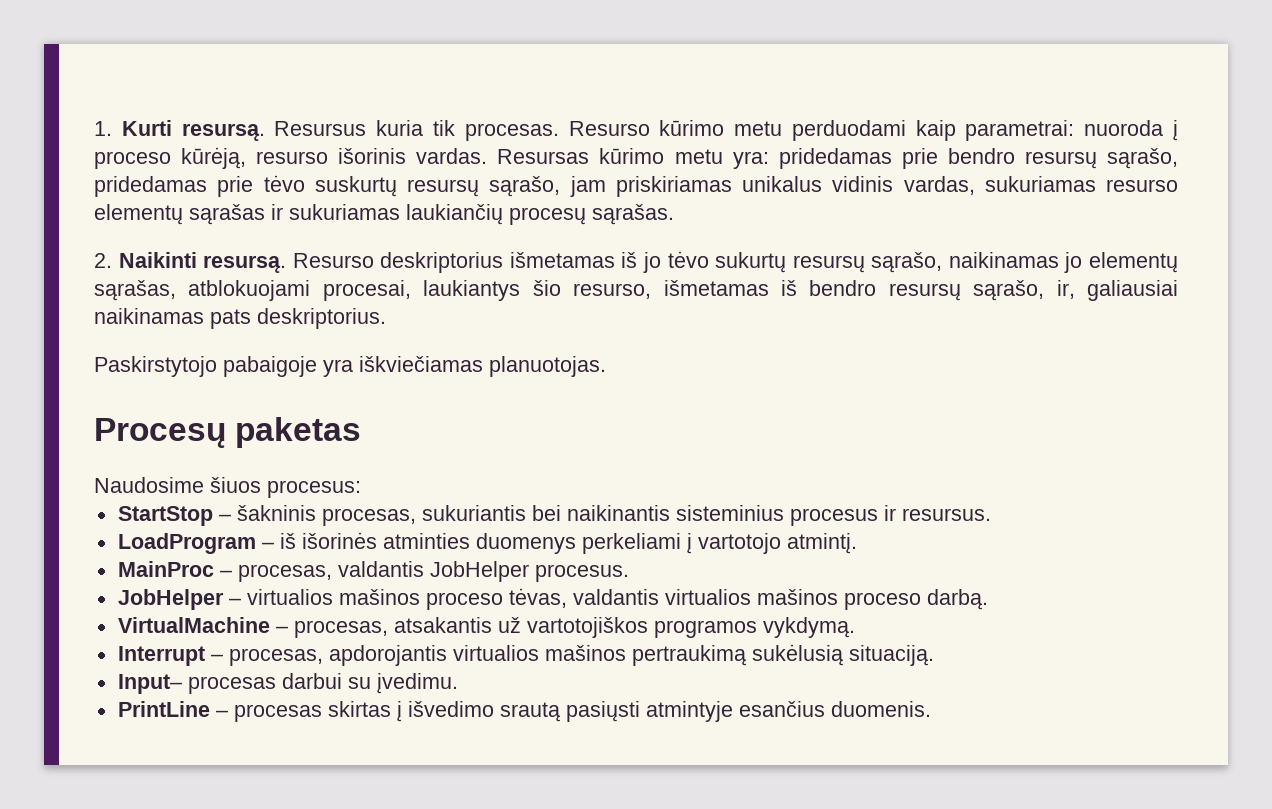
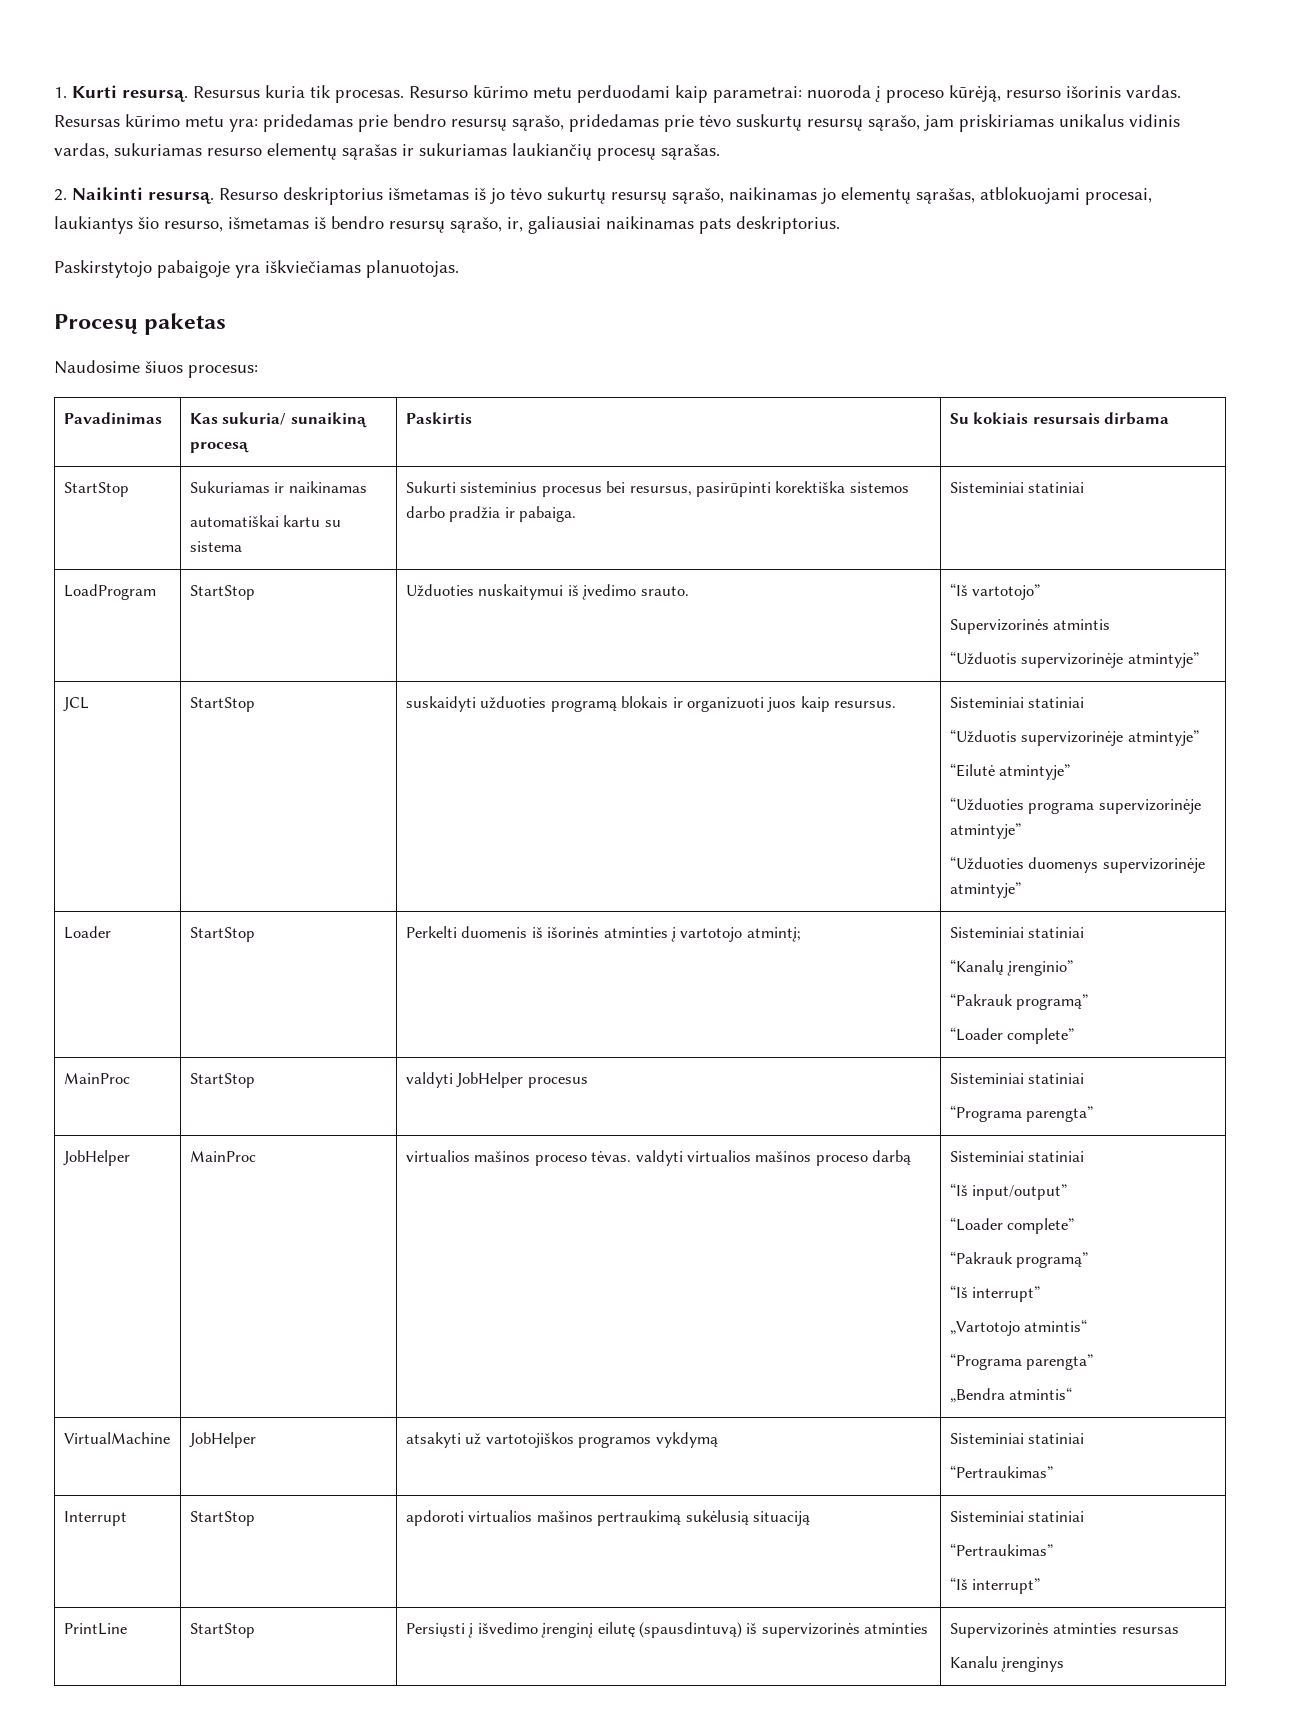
- StartStop – šakninis procesas, sukuriantis bei naikinantis sisteminius procesus ir resursus.
- LoadProgram – iš išorinės atminties duomenys perkeliami į vartotojo atmintį.
- MainProc – procesas, valdantis JobHelper procesus.
- JobHelper – virtualios mašinos proceso tėvas, valdantis virtualios mašinos proceso darbą.
- VirtualMachine – procesas, atsakantis už vartotojiškos programos vykdymą.
- Interrupt – procesas, apdorojantis virtualios mašinos pertraukimą sukėlusią situaciją.
- Input– procesas darbui su įvedimu.
- PrintLine – procesas skirtas į išvedimo srautą pasiųsti atmintyje esančius duomenis.
+ Pavadinimas | Kas sukuria/ sunaikiną procesą | Paskirtis | Su kokiais resursais dirbama
+ StartStop | Sukuriamas ir naikinamas
+ automatiškai kartu su sistema | Sukurti sisteminius procesus bei resursus, pasirūpinti korektiška sistemos darbo pradžia ir pabaiga. | Sisteminiai statiniai
+ LoadProgram | StartStop | Užduoties nuskaitymui iš įvedimo srauto. | “Iš vartotojo”
+ Supervizorinės atmintis
+ “Užduotis supervizorinėje atmintyje”
+ JCL | StartStop | suskaidyti užduoties programą blokais ir organizuoti juos kaip resursus. | Sisteminiai statiniai
+ “Užduotis supervizorinėje atmintyje”
+ “Eilutė atmintyje”
+ “Užduoties programa supervizorinėje atmintyje”
+ “Užduoties duomenys supervizorinėje atmintyje”
+ Loader | StartStop | Perkelti duomenis iš išorinės atminties į vartotojo atmintį; | Sisteminiai statiniai
+ “Kanalų įrenginio”
+ “Pakrauk programą”
+ “Loader complete”
+ MainProc | StartStop | valdyti JobHelper procesus | Sisteminiai statiniai
+ “Programa parengta”
+ JobHelper | MainProc | virtualios mašinos proceso tėvas. valdyti virtualios mašinos proceso darbą | Sisteminiai statiniai
+ “Iš input/output”
+ “Loader complete”
+ “Pakrauk programą”
+ “Iš interrupt”
+ „Vartotojo atmintis“
+ “Programa parengta”
+ „Bendra atmintis“
+ VirtualMachine | JobHelper | atsakyti už vartotojiškos programos vykdymą | Sisteminiai statiniai
+ “Pertraukimas”
+ Interrupt | StartStop | apdoroti virtualios mašinos pertraukimą sukėlusią situaciją | Sisteminiai statiniai
+ “Pertraukimas”
+ “Iš interrupt”
+ PrintLine | StartStop | Persiųsti į išvedimo įrenginį eilutę (spausdintuvą) iš supervizorinės atminties | Supervizorinės atminties resursas
+ Kanalu įrenginys

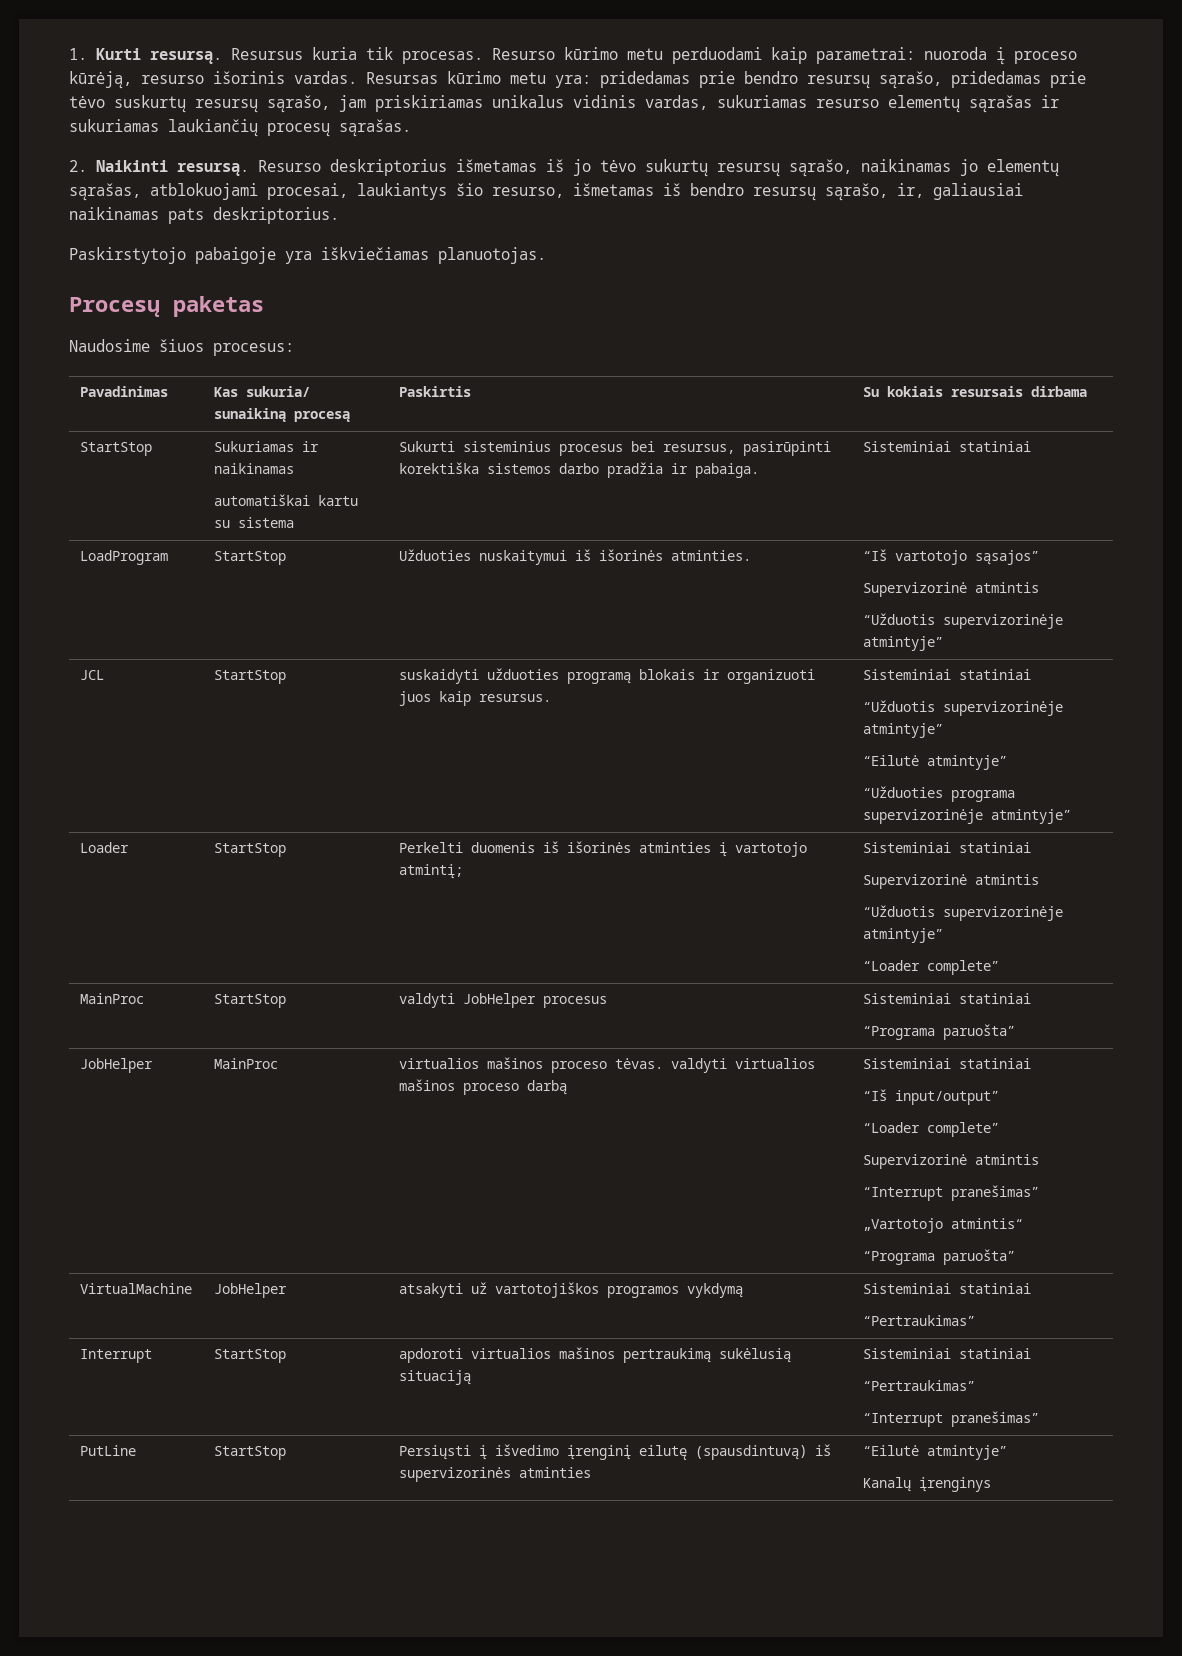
- LoadProgram | StartStop | Užduoties nuskaitymui iš įvedimo srauto. | “Iš vartotojo”
- Supervizorinės atmintis
+ LoadProgram | StartStop | Užduoties nuskaitymui iš išorinės atminties. | “Iš vartotojo sąsajos”
+ Supervizorinė atmintis
  JCL | StartStop | suskaidyti užduoties programą blokais ir organizuoti juos kaip resursus. | Sisteminiai statiniai
  “Užduotis supervizorinėje atmintyje”
  “Eilutė atmintyje”
  “Užduoties programa supervizorinėje atmintyje”
- “Užduoties duomenys supervizorinėje atmintyje”
  Loader | StartStop | Perkelti duomenis iš išorinės atminties į vartotojo atmintį; | Sisteminiai statiniai
- “Kanalų įrenginio”
- “Pakrauk programą”
+ Supervizorinė atmintis
+ “Užduotis supervizorinėje atmintyje”
  MainProc | StartStop | valdyti JobHelper procesus | Sisteminiai statiniai
- “Programa parengta”
+ “Programa paruošta”
  JobHelper | MainProc | virtualios mašinos proceso tėvas. valdyti virtualios mašinos proceso darbą | Sisteminiai statiniai
  “Iš input/output”
  “Loader complete”
- “Pakrauk programą”
- “Iš interrupt”
+ Supervizorinė atmintis
+ “Interrupt pranešimas”
  „Vartotojo atmintis“
- “Programa parengta”
- „Bendra atmintis“
+ “Programa paruošta”
  Interrupt | StartStop | apdoroti virtualios mašinos pertraukimą sukėlusią situaciją | Sisteminiai statiniai
  “Pertraukimas”
- “Iš interrupt”
- PrintLine | StartStop | Persiųsti į išvedimo įrenginį eilutę (spausdintuvą) iš supervizorinės atminties | Supervizorinės atminties resursas
- Kanalu įrenginys
+ “Interrupt pranešimas”
+ PutLine | StartStop | Persiųsti į išvedimo įrenginį eilutę (spausdintuvą) iš supervizorinės atminties | “Eilutė atmintyje”
+ Kanalų įrenginys

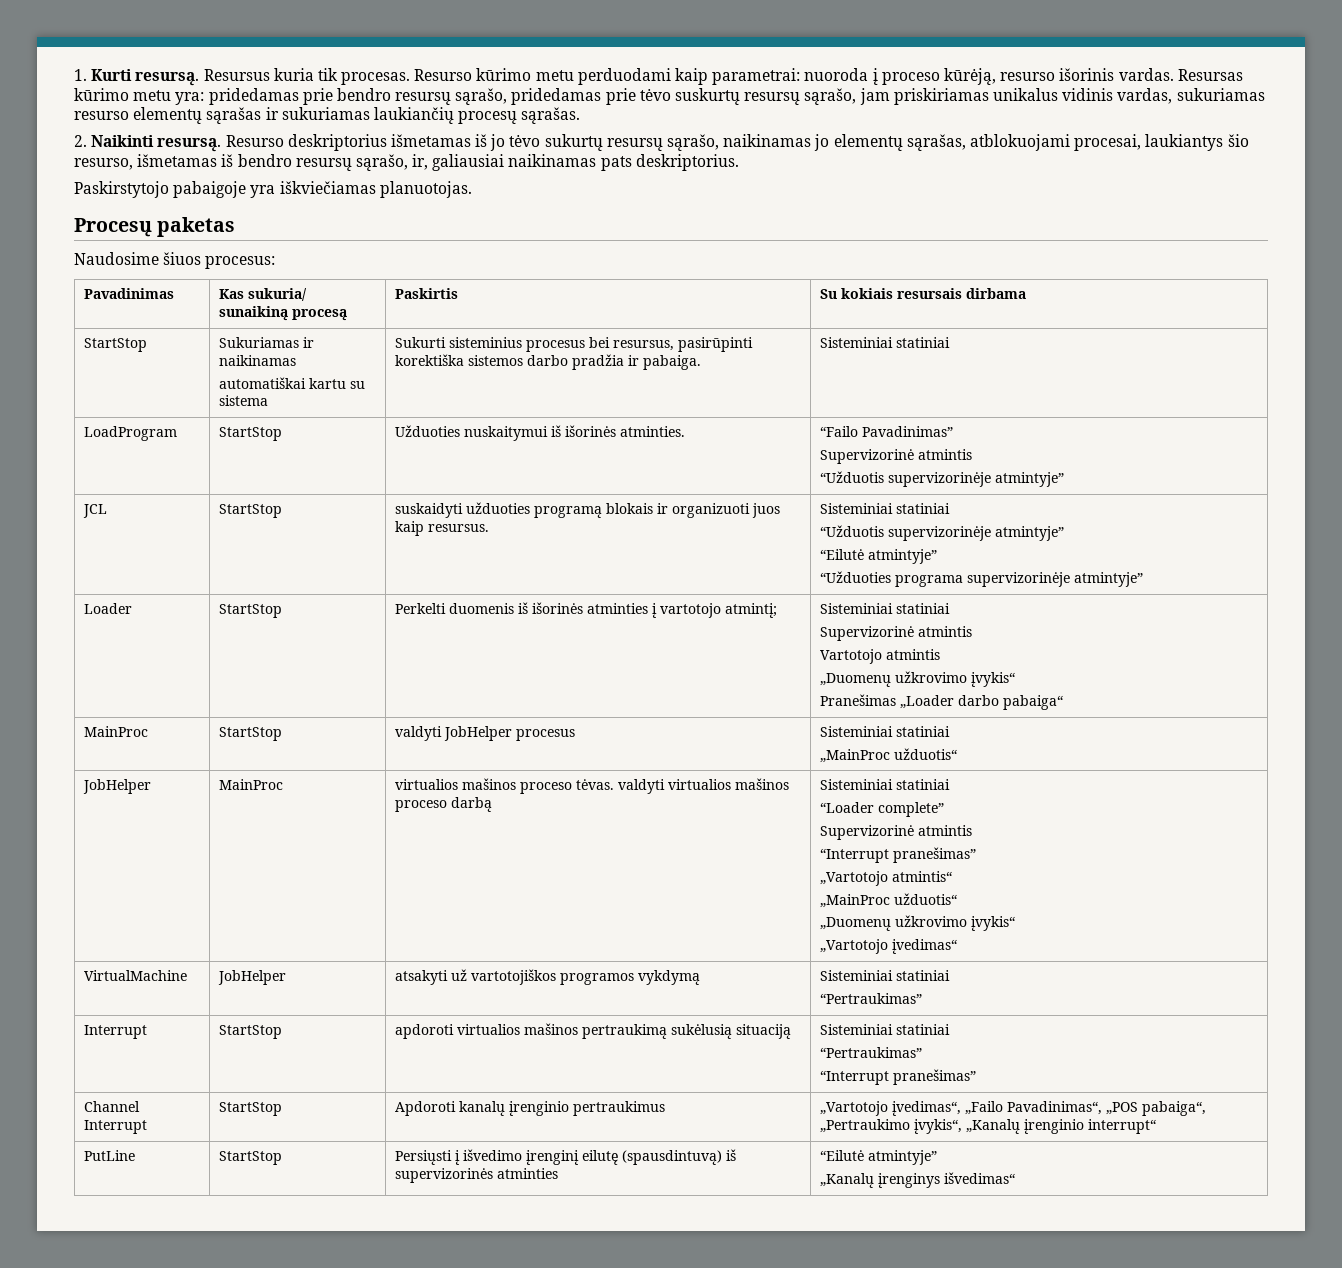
- LoadProgram | StartStop | Užduoties nuskaitymui iš išorinės atminties. | “Iš vartotojo sąsajos”
+ LoadProgram | StartStop | Užduoties nuskaitymui iš išorinės atminties. | “Failo Pavadinimas”
  Loader | StartStop | Perkelti duomenis iš išorinės atminties į vartotojo atmintį; | Sisteminiai statiniai
  Supervizorinė atmintis
- “Užduotis supervizorinėje atmintyje”
- “Loader complete”
+ Vartotojo atmintis
+ „Duomenų užkrovimo įvykis“
+ Pranešimas „Loader darbo pabaiga“
  MainProc | StartStop | valdyti JobHelper procesus | Sisteminiai statiniai
- “Programa paruošta”
+ „MainProc užduotis“
  JobHelper | MainProc | virtualios mašinos proceso tėvas. valdyti virtualios mašinos proceso darbą | Sisteminiai statiniai
- “Iš input/output”
  “Loader complete”
  Supervizorinė atmintis
  “Interrupt pranešimas”
  „Vartotojo atmintis“
- “Programa paruošta”
+ „MainProc užduotis“
+ „Duomenų užkrovimo įvykis“
+ „Vartotojo įvedimas“
+ Channel Interrupt | StartStop | Apdoroti kanalų įrenginio pertraukimus | „Vartotojo įvedimas“, „Failo Pavadinimas“, „POS pabaiga“, „Pertraukimo įvykis“, „Kanalų įrenginio interrupt“
  PutLine | StartStop | Persiųsti į išvedimo įrenginį eilutę (spausdintuvą) iš supervizorinės atminties | “Eilutė atmintyje”
- Kanalų įrenginys
+ „Kanalų įrenginys išvedimas“

